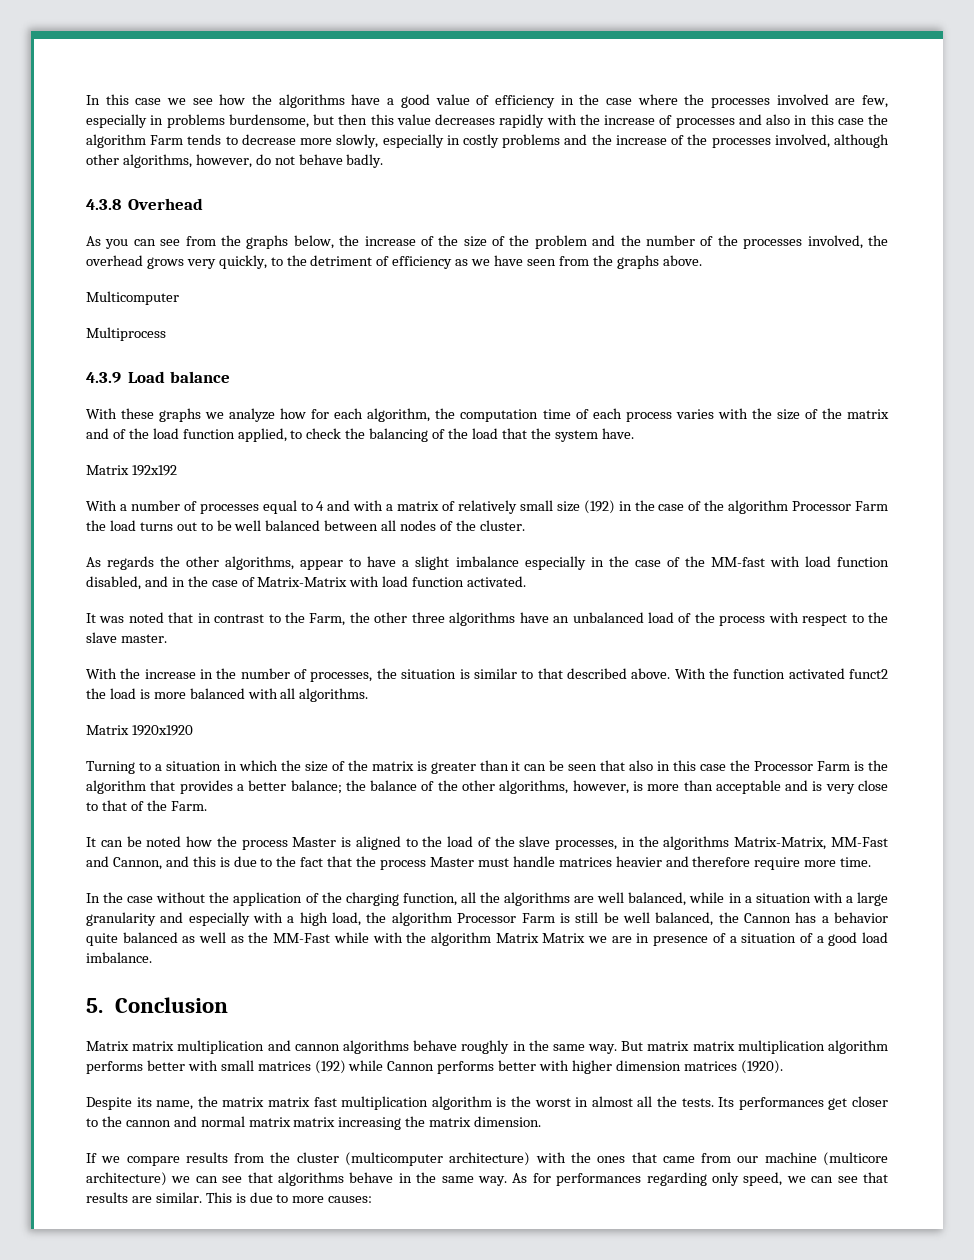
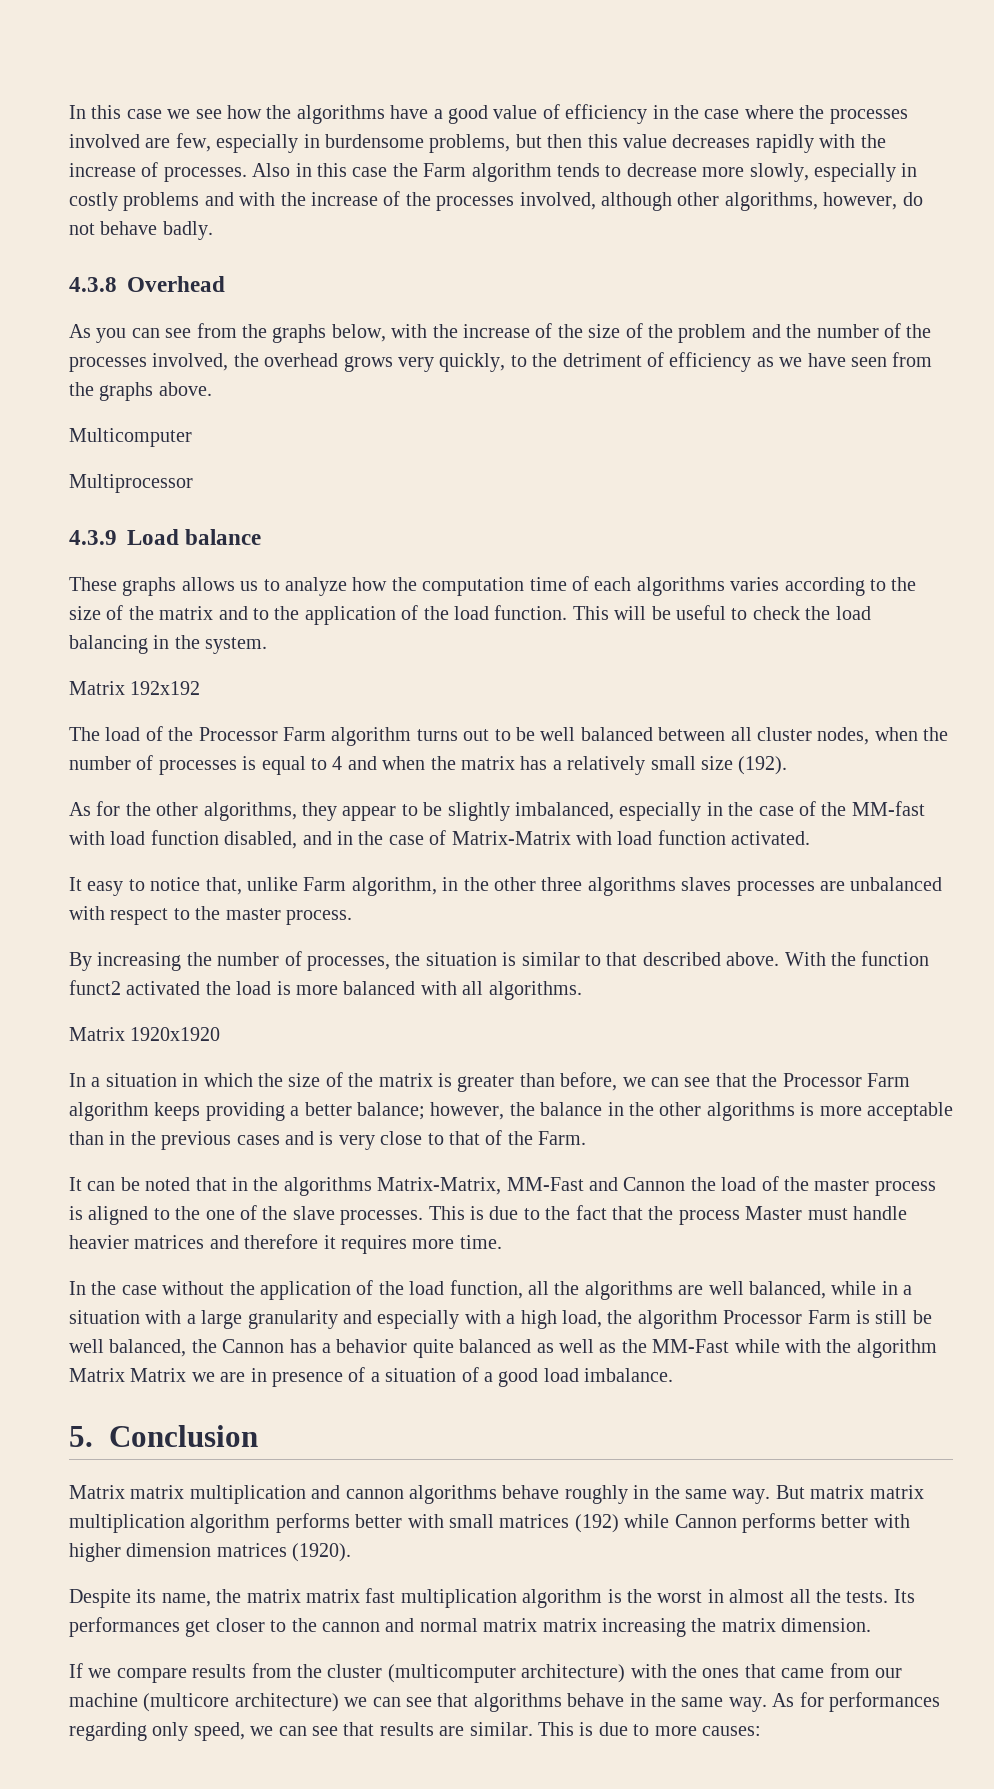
- In this case we see how the algorithms have a good value of efficiency in the case where the processes involved are few, especially in problems burdensome, but then this value decreases rapidly with the increase of processes and also in this case the algorithm Farm tends to decrease more slowly, especially in costly problems and the increase of the processes involved, although other algorithms, however, do not behave badly.
+ In this case we see how the algorithms have a good value of efficiency in the case where the processes involved are few, especially in burdensome problems, but then this value decreases rapidly with the increase of processes. Also in this case the Farm algorithm tends to decrease more slowly, especially in costly problems and with the increase of the processes involved, although other algorithms, however, do not behave badly.
- As you can see from the graphs below, the increase of the size of the problem and the number of the processes involved, the overhead grows very quickly, to the detriment of efficiency as we have seen from the graphs above.
+ As you can see from the graphs below, with the increase of the size of the problem and the number of the processes involved, the overhead grows very quickly, to the detriment of efficiency as we have seen from the graphs above.
- Multiprocess
+ Multiprocessor
- With these graphs we analyze how for each algorithm, the computation time of each process varies with the size of the matrix and of the load function applied, to check the balancing of the load that the system have.
+ These graphs allows us to analyze how the computation time of each algorithms varies according to the size of the matrix and to the application of the load function. This will be useful to check the load balancing in the system.
  Matrix 192x192
- With a number of processes equal to 4 and with a matrix of relatively small size (192) in the case of the algorithm Processor Farm the load turns out to be well balanced between all nodes of the cluster.
- As regards the other algorithms, appear to have a slight imbalance especially in the case of the MM-fast with load function disabled, and in the case of Matrix-Matrix with load function activated.
+ The load of the Processor Farm algorithm turns out to be well balanced between all cluster nodes, when the number of processes is equal to 4 and when the matrix has a relatively small size (192).
+ As for the other algorithms, they appear to be slightly imbalanced, especially in the case of the MM-fast with load function disabled, and in the case of Matrix-Matrix with load function activated.
- It was noted that in contrast to the Farm, the other three algorithms have an unbalanced load of the process with respect to the slave master.
- With the increase in the number of processes, the situation is similar to that described above.
+ It easy to notice that, unlike Farm algorithm, in the other three algorithms slaves processes are unbalanced with respect to the master process.
+ By increasing the number of processes, the situation is similar to that described above.
- With the function activated funct2 the load is more balanced with all algorithms.
+ With the function funct2 activated the load is more balanced with all algorithms.
- Turning to a situation in which the size of the matrix is greater than it can be seen that also in this case the Processor Farm is the algorithm that provides a better balance; the balance of the other algorithms, however, is more than acceptable and is very close to that of the Farm.
+ In a situation in which the size of the matrix is greater than before, we can see that the Processor Farm algorithm keeps providing a better balance; however, the balance in the other algorithms is more acceptable than in the previous cases and is very close to that of the Farm.
- It can be noted how the process Master is aligned to the load of the slave processes, in the algorithms Matrix-Matrix, MM-Fast and Cannon, and this is due to the fact that the process Master must handle matrices heavier and therefore require more time.
+ It can be noted that in the algorithms Matrix-Matrix, MM-Fast and Cannon the load of the master process is aligned to the one of the slave processes. This is due to the fact that the process Master must handle heavier matrices and therefore it requires more time.
- In the case without the application of the charging function, all the algorithms are well balanced, while in a situation with a large granularity and especially with a high load, the algorithm Processor Farm is still be well balanced, the Cannon has a behavior quite balanced as well as the MM-Fast while with the algorithm Matrix Matrix we are in presence of a situation of a good load imbalance.
+ In the case without the application of the load function, all the algorithms are well balanced, while in a situation with a large granularity and especially with a high load, the algorithm Processor Farm is still be well balanced, the Cannon has a behavior quite balanced as well as the MM-Fast while with the algorithm Matrix Matrix we are in presence of a situation of a good load imbalance.

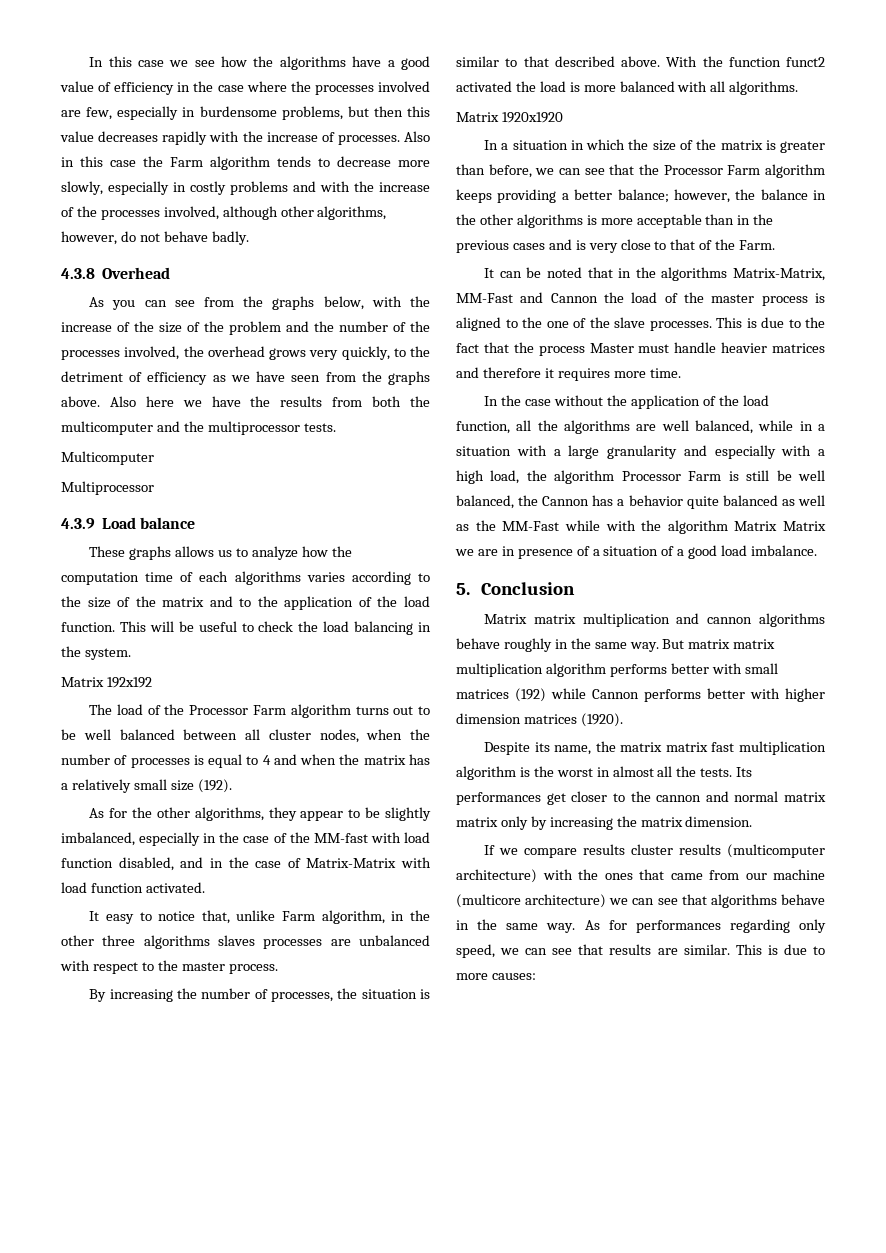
+ Also here we have the results from both the multicomputer and the multiprocessor tests.
- Its performances get closer to the cannon and normal matrix matrix increasing the matrix dimension.
+ Its performances get closer to the cannon and normal matrix matrix only by increasing the matrix dimension.
- If we compare results from the cluster (multicomputer architecture) with the ones that came from our machine (multicore architecture) we can see that algorithms behave in the same way.
+ If we compare results cluster results (multicomputer architecture) with the ones that came from our machine (multicore architecture) we can see that algorithms behave in the same way.

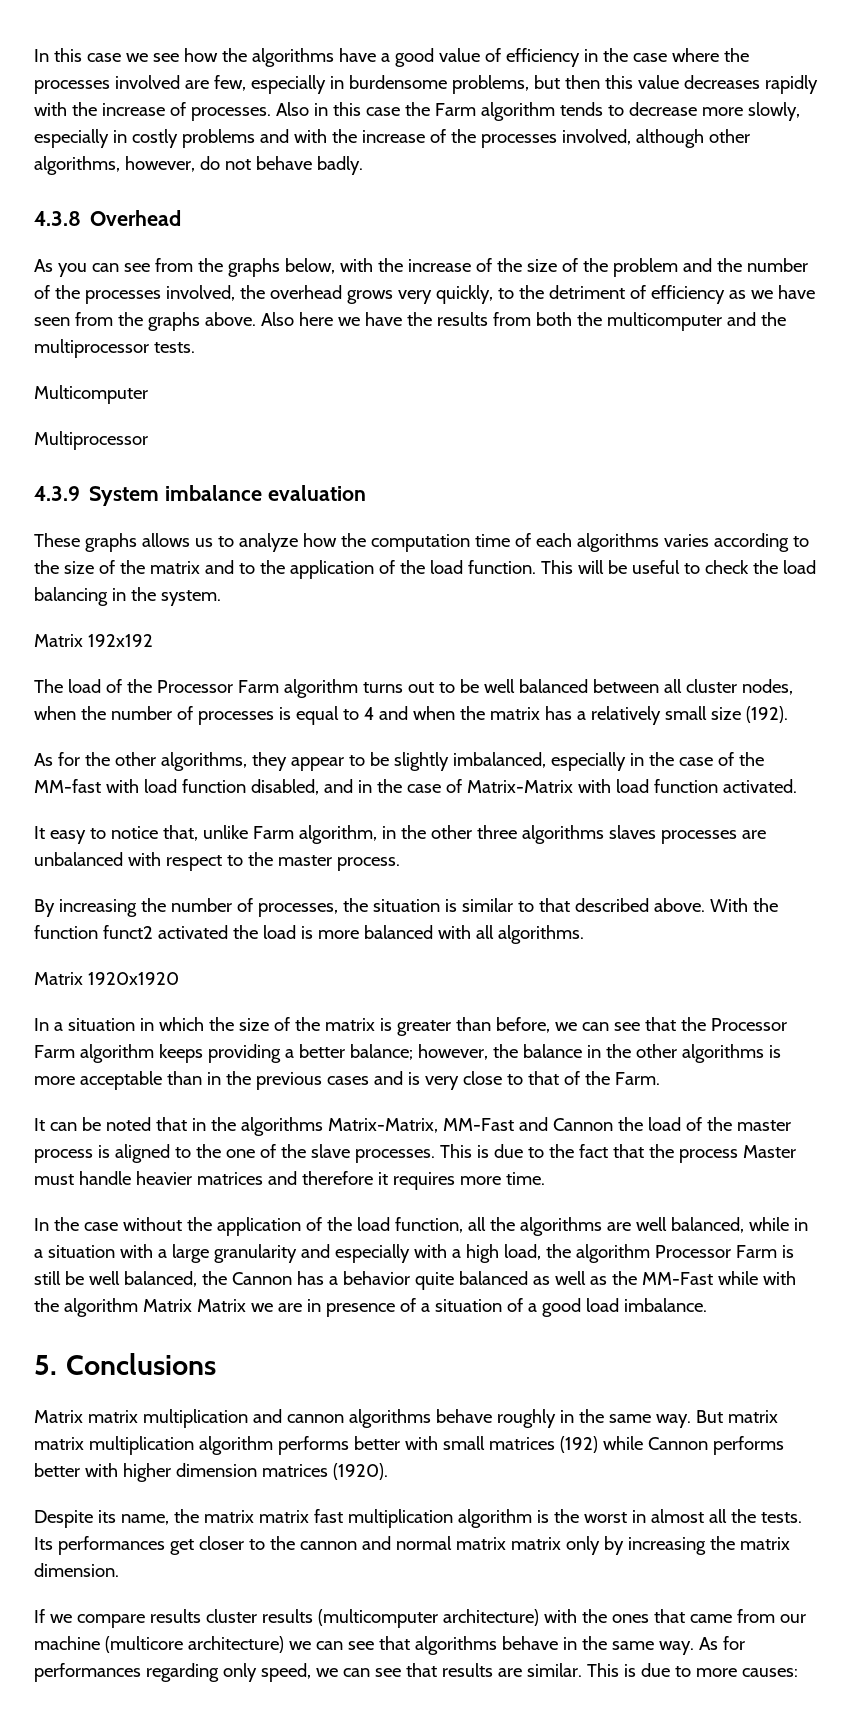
- 4.3.9 Load balance
+ 4.3.9 System imbalance evaluation
- 5. Conclusion
+ 5. Conclusions

